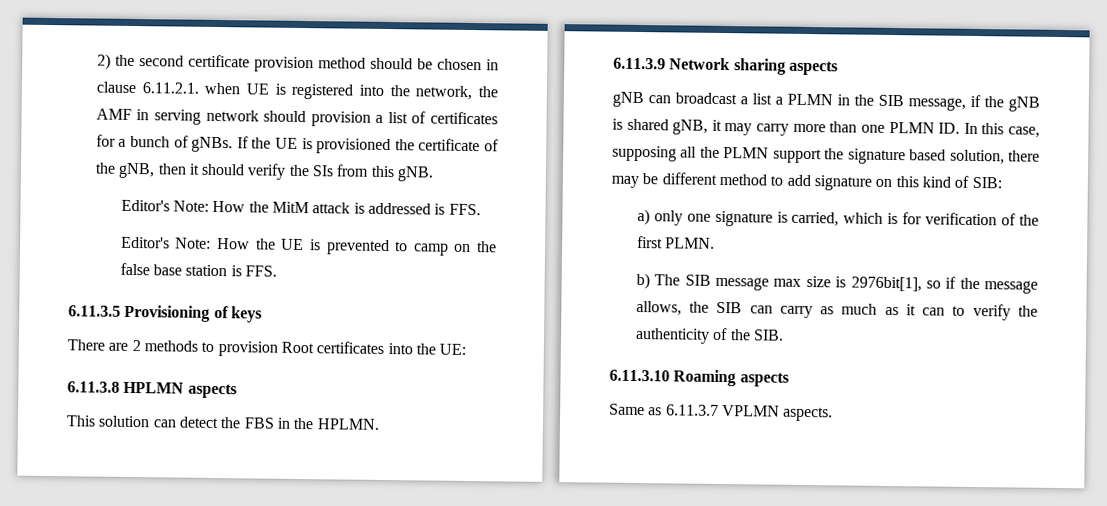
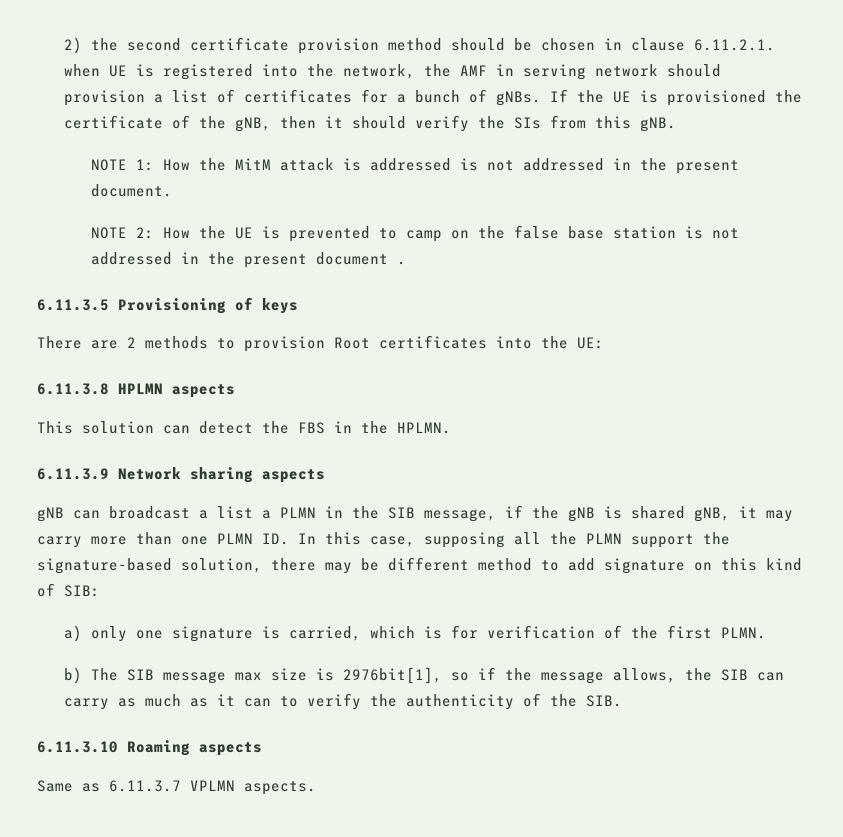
- Editor's Note: How the MitM attack is addressed is FFS.
- Editor's Note: How the UE is prevented to camp on the false base station is FFS.
+ NOTE 1: How the MitM attack is addressed is not addressed in the present document.
+ NOTE 2: How the UE is prevented to camp on the false base station is not addressed in the present document .
- gNB can broadcast a list a PLMN in the SIB message, if the gNB is shared gNB, it may carry more than one PLMN ID. In this case, supposing all the PLMN support the signature based solution, there may be different method to add signature on this kind of SIB:
+ gNB can broadcast a list a PLMN in the SIB message, if the gNB is shared gNB, it may carry more than one PLMN ID. In this case, supposing all the PLMN support the signature-based solution, there may be different method to add signature on this kind of SIB:

